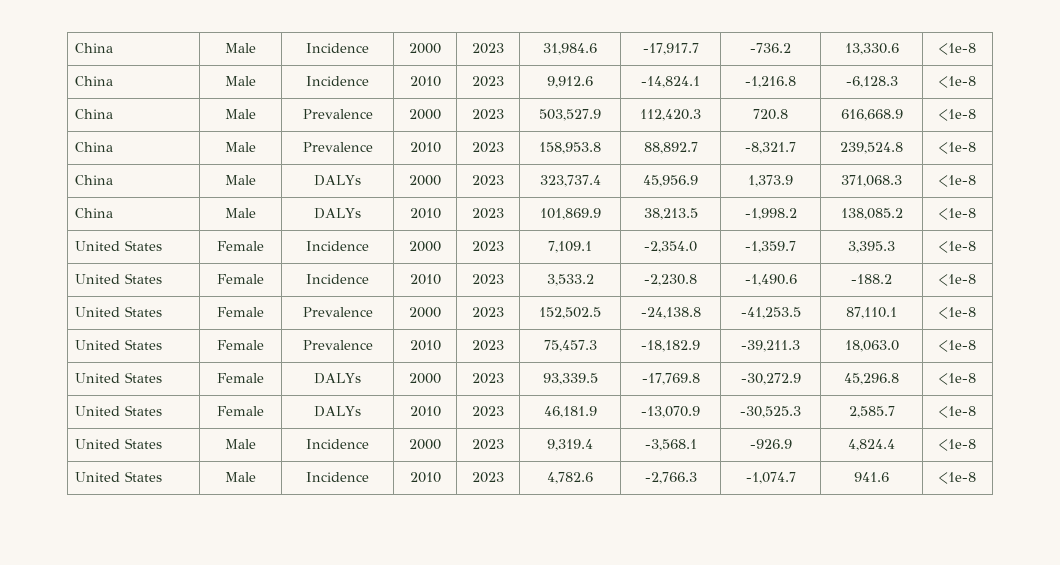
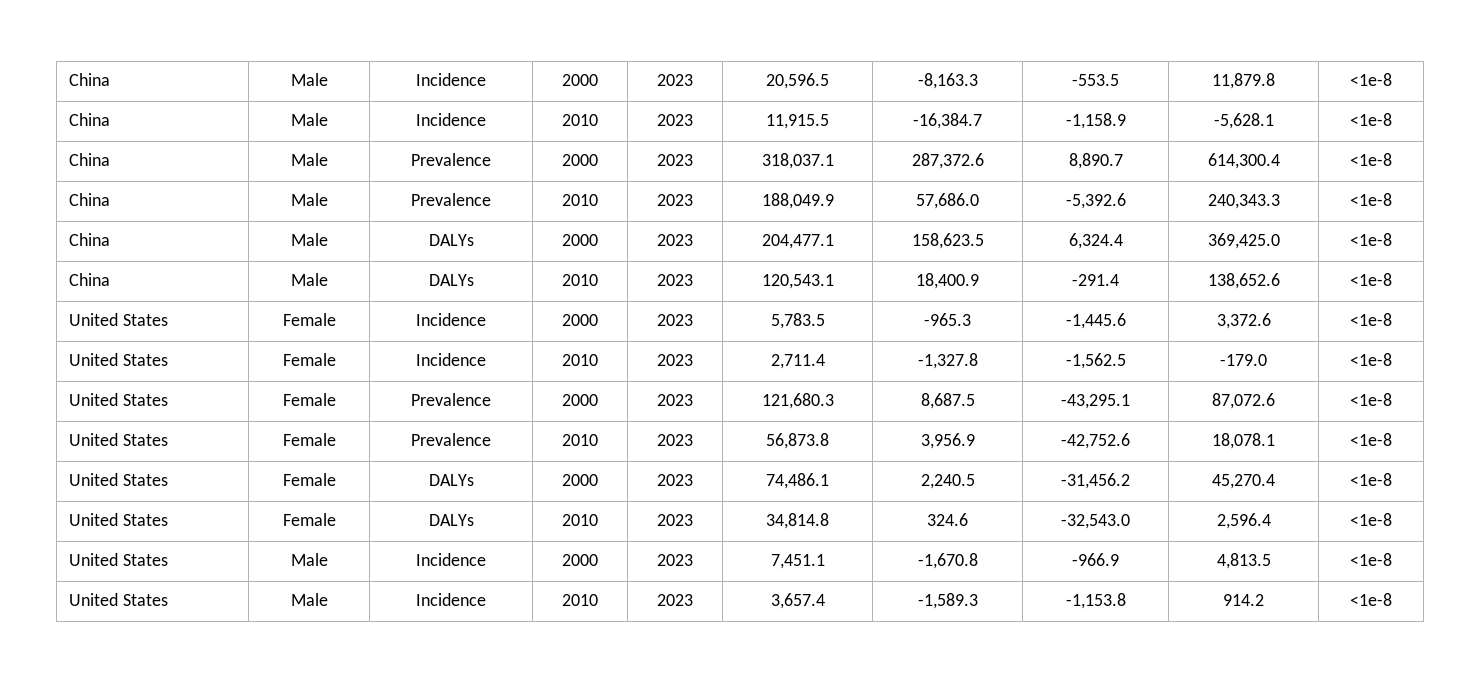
- China | Male | Incidence | 2000 | 2023 | 31,984.6 | -17,917.7 | -736.2 | 13,330.6 | <1e-8
+ China | Male | Incidence | 2000 | 2023 | 20,596.5 | -8,163.3 | -553.5 | 11,879.8 | <1e-8
- China | Male | Incidence | 2010 | 2023 | 9,912.6 | -14,824.1 | -1,216.8 | -6,128.3 | <1e-8
+ China | Male | Incidence | 2010 | 2023 | 11,915.5 | -16,384.7 | -1,158.9 | -5,628.1 | <1e-8
- China | Male | Prevalence | 2000 | 2023 | 503,527.9 | 112,420.3 | 720.8 | 616,668.9 | <1e-8
+ China | Male | Prevalence | 2000 | 2023 | 318,037.1 | 287,372.6 | 8,890.7 | 614,300.4 | <1e-8
- China | Male | Prevalence | 2010 | 2023 | 158,953.8 | 88,892.7 | -8,321.7 | 239,524.8 | <1e-8
+ China | Male | Prevalence | 2010 | 2023 | 188,049.9 | 57,686.0 | -5,392.6 | 240,343.3 | <1e-8
- China | Male | DALYs | 2000 | 2023 | 323,737.4 | 45,956.9 | 1,373.9 | 371,068.3 | <1e-8
+ China | Male | DALYs | 2000 | 2023 | 204,477.1 | 158,623.5 | 6,324.4 | 369,425.0 | <1e-8
- China | Male | DALYs | 2010 | 2023 | 101,869.9 | 38,213.5 | -1,998.2 | 138,085.2 | <1e-8
+ China | Male | DALYs | 2010 | 2023 | 120,543.1 | 18,400.9 | -291.4 | 138,652.6 | <1e-8
- United States | Female | Incidence | 2000 | 2023 | 7,109.1 | -2,354.0 | -1,359.7 | 3,395.3 | <1e-8
+ United States | Female | Incidence | 2000 | 2023 | 5,783.5 | -965.3 | -1,445.6 | 3,372.6 | <1e-8
- United States | Female | Incidence | 2010 | 2023 | 3,533.2 | -2,230.8 | -1,490.6 | -188.2 | <1e-8
+ United States | Female | Incidence | 2010 | 2023 | 2,711.4 | -1,327.8 | -1,562.5 | -179.0 | <1e-8
- United States | Female | Prevalence | 2000 | 2023 | 152,502.5 | -24,138.8 | -41,253.5 | 87,110.1 | <1e-8
+ United States | Female | Prevalence | 2000 | 2023 | 121,680.3 | 8,687.5 | -43,295.1 | 87,072.6 | <1e-8
- United States | Female | Prevalence | 2010 | 2023 | 75,457.3 | -18,182.9 | -39,211.3 | 18,063.0 | <1e-8
+ United States | Female | Prevalence | 2010 | 2023 | 56,873.8 | 3,956.9 | -42,752.6 | 18,078.1 | <1e-8
- United States | Female | DALYs | 2000 | 2023 | 93,339.5 | -17,769.8 | -30,272.9 | 45,296.8 | <1e-8
+ United States | Female | DALYs | 2000 | 2023 | 74,486.1 | 2,240.5 | -31,456.2 | 45,270.4 | <1e-8
- United States | Female | DALYs | 2010 | 2023 | 46,181.9 | -13,070.9 | -30,525.3 | 2,585.7 | <1e-8
+ United States | Female | DALYs | 2010 | 2023 | 34,814.8 | 324.6 | -32,543.0 | 2,596.4 | <1e-8
- United States | Male | Incidence | 2000 | 2023 | 9,319.4 | -3,568.1 | -926.9 | 4,824.4 | <1e-8
+ United States | Male | Incidence | 2000 | 2023 | 7,451.1 | -1,670.8 | -966.9 | 4,813.5 | <1e-8
- United States | Male | Incidence | 2010 | 2023 | 4,782.6 | -2,766.3 | -1,074.7 | 941.6 | <1e-8
+ United States | Male | Incidence | 2010 | 2023 | 3,657.4 | -1,589.3 | -1,153.8 | 914.2 | <1e-8

